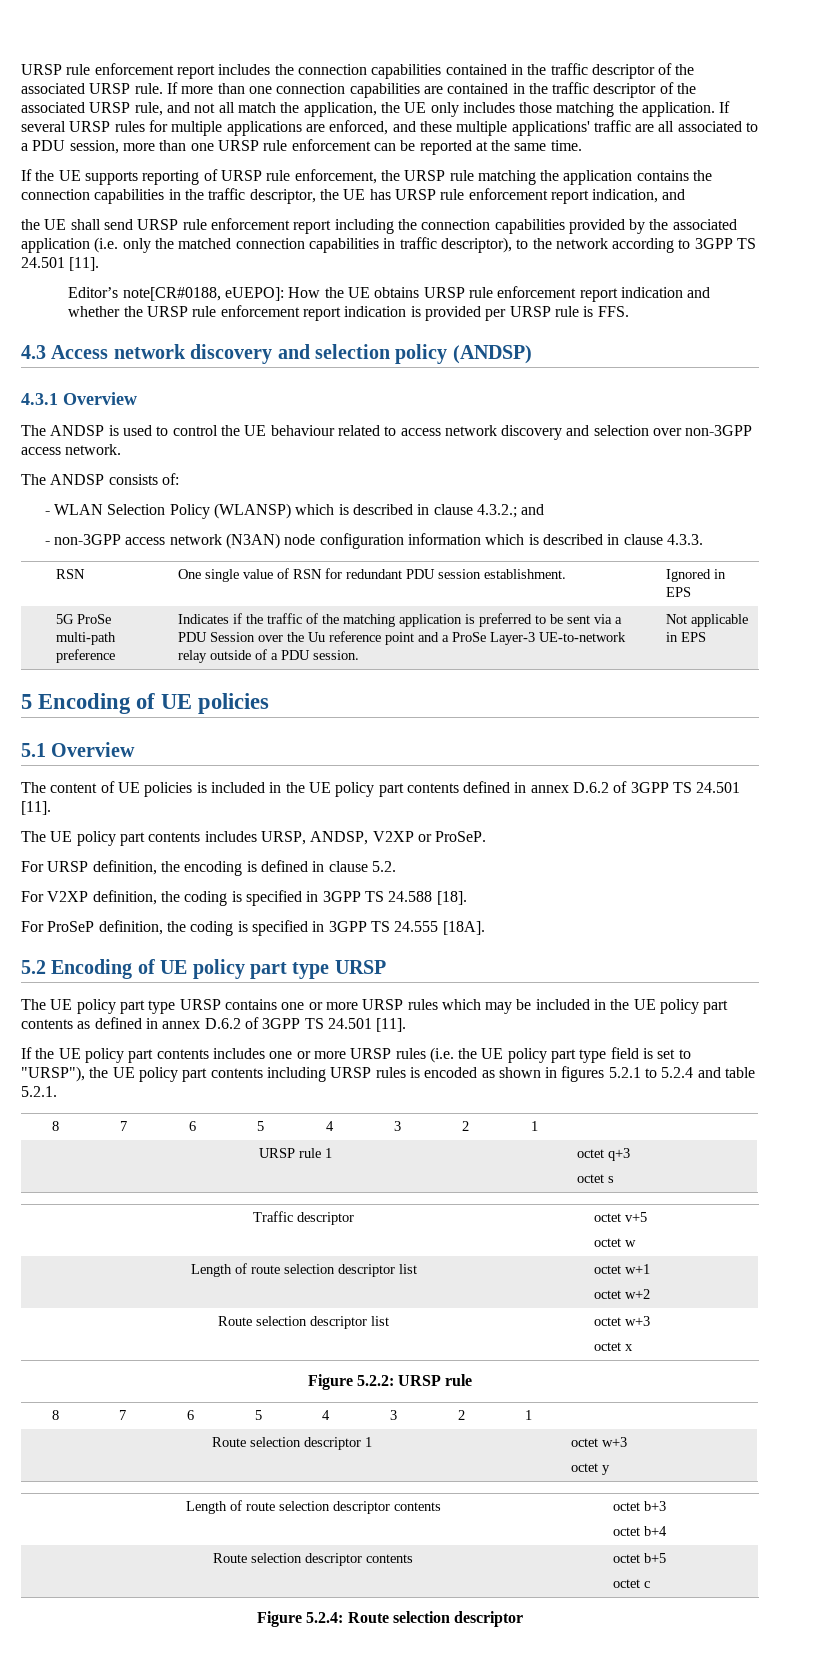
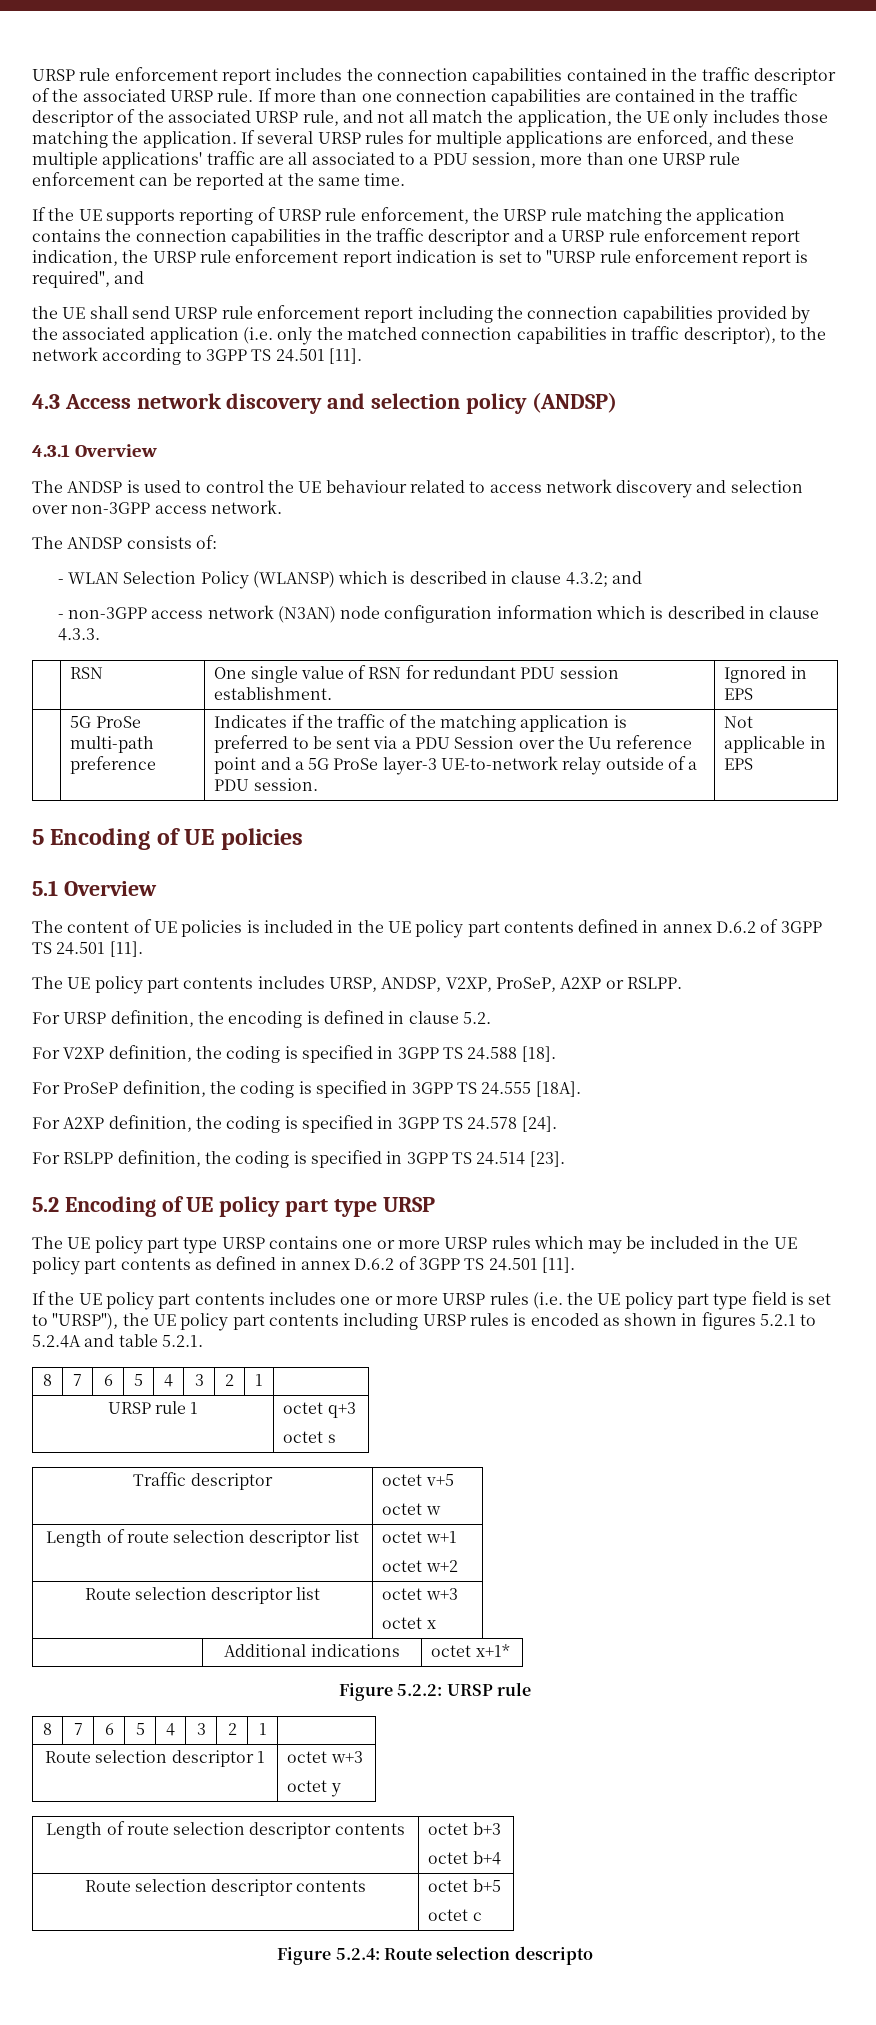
- If the UE supports reporting of URSP rule enforcement, the URSP rule matching the application contains the connection capabilities in the traffic descriptor, the UE has URSP rule enforcement report indication, and
+ If the UE supports reporting of URSP rule enforcement, the URSP rule matching the application contains the connection capabilities in the traffic descriptor and a URSP rule enforcement report indication, the URSP rule enforcement report indication is set to "URSP rule enforcement report is required", and
- Editor’s note[CR#0188, eUEPO]: How the UE obtains URSP rule enforcement report indication and whether the URSP rule enforcement report indication is provided per URSP rule is FFS.
- - WLAN Selection Policy (WLANSP) which is described in clause 4.3.2.; and
+ - WLAN Selection Policy (WLANSP) which is described in clause 4.3.2; and
- Indicates if the traffic of the matching application is preferred to be sent via a PDU Session over the Uu reference point and a ProSe Layer-3 UE-to-network relay outside of a PDU session.
+ Indicates if the traffic of the matching application is preferred to be sent via a PDU Session over the Uu reference point and a 5G ProSe layer-3 UE-to-network relay outside of a PDU session.
- The UE policy part contents includes URSP, ANDSP, V2XP or ProSeP.
+ The UE policy part contents includes URSP, ANDSP, V2XP, ProSeP, A2XP or RSLPP.
+ For A2XP definition, the coding is specified in 3GPP TS 24.578 [24].
+ For RSLPP definition, the coding is specified in 3GPP TS 24.514 [23].
- If the UE policy part contents includes one or more URSP rules (i.e. the UE policy part type field is set to "URSP"), the UE policy part contents including URSP rules is encoded as shown in figures 5.2.1 to 5.2.4 and table 5.2.1.
+ If the UE policy part contents includes one or more URSP rules (i.e. the UE policy part type field is set to "URSP"), the UE policy part contents including URSP rules is encoded as shown in figures 5.2.1 to 5.2.4A and table 5.2.1.
+ | Additional indications | octet x+1*
- Figure 5.2.4: Route selection descriptor
+ Figure 5.2.4: Route selection descripto

